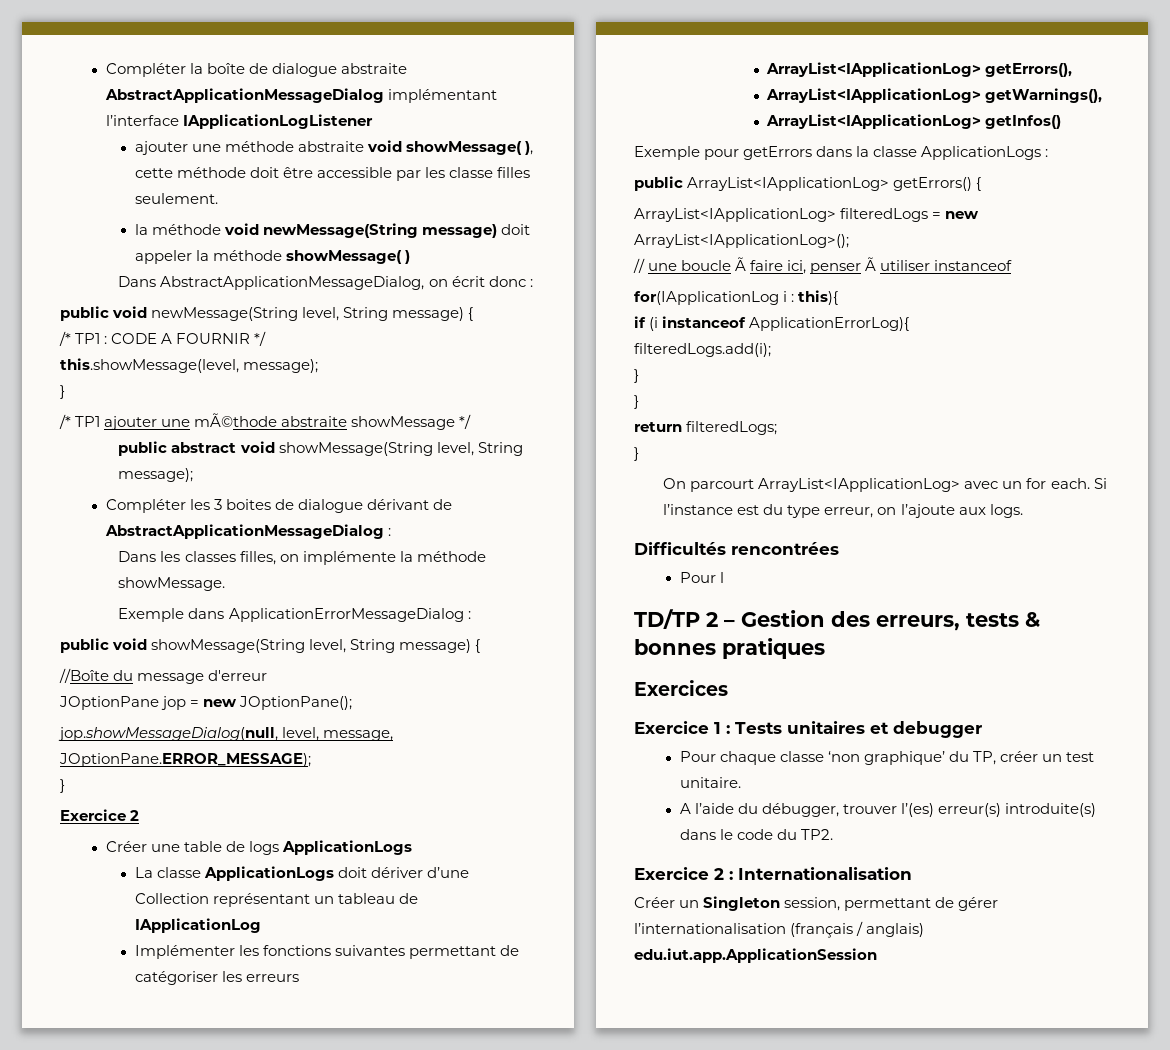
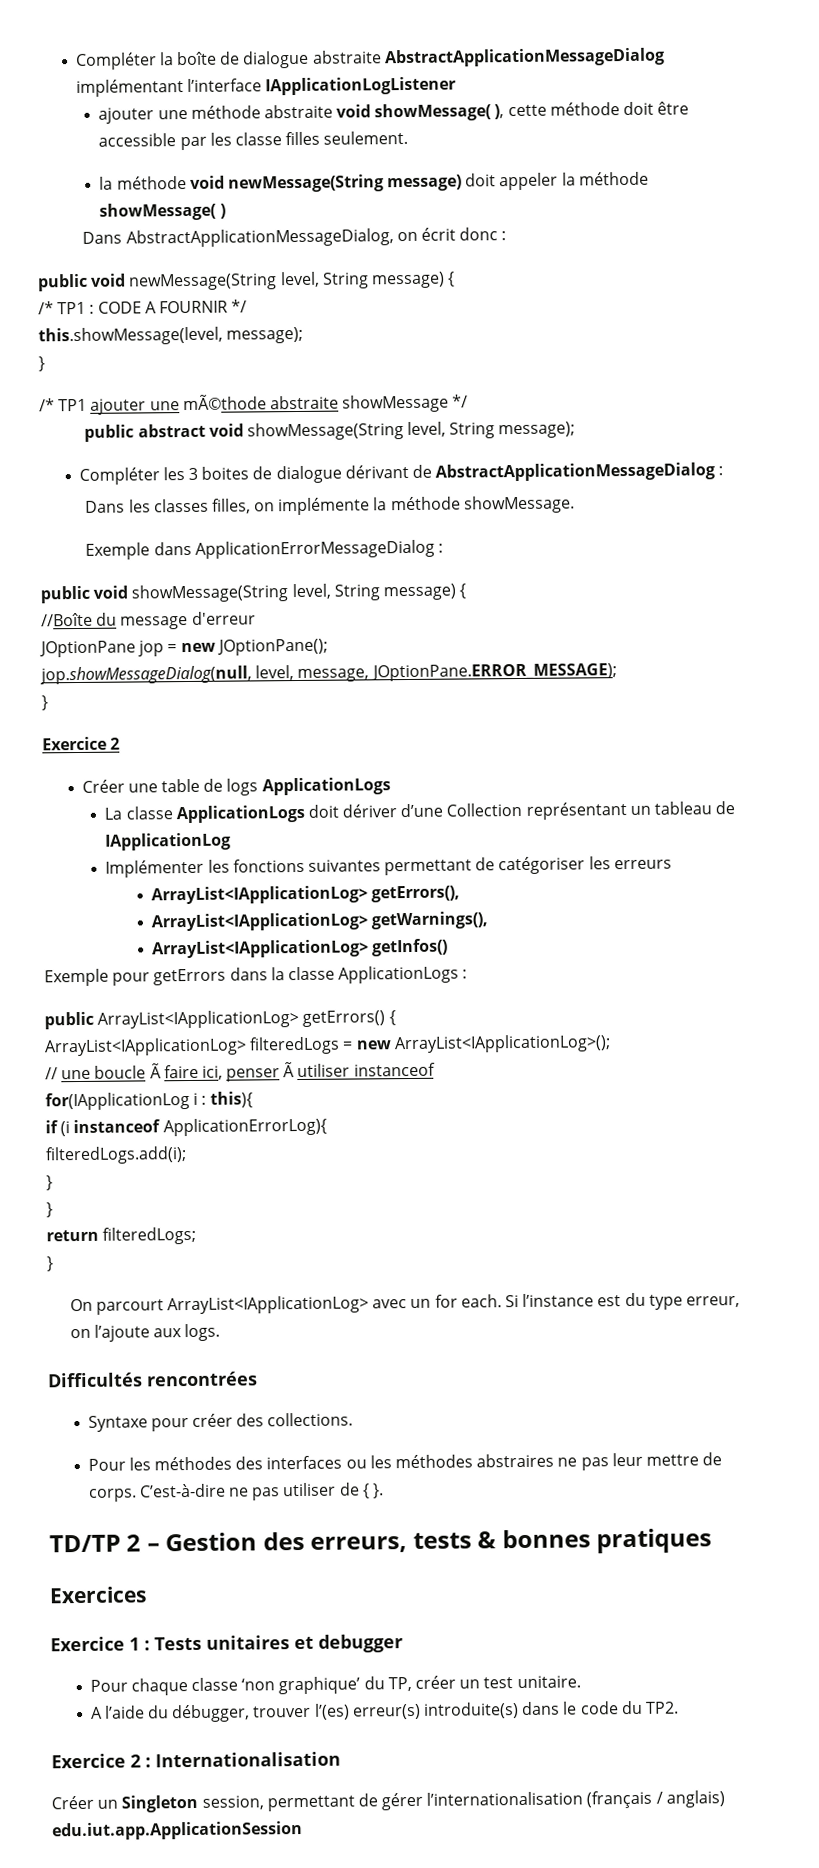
- Pour l
+ Syntaxe pour créer des collections.
+ Pour les méthodes des interfaces ou les méthodes abstraires ne pas leur mettre de corps. C’est-à-dire ne pas utiliser de { }.

